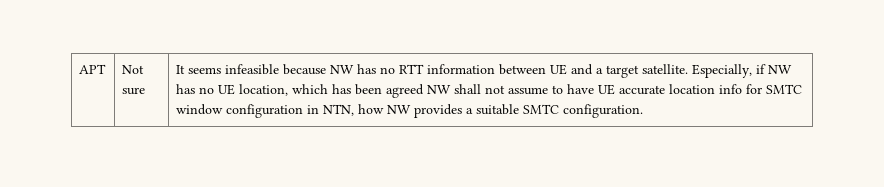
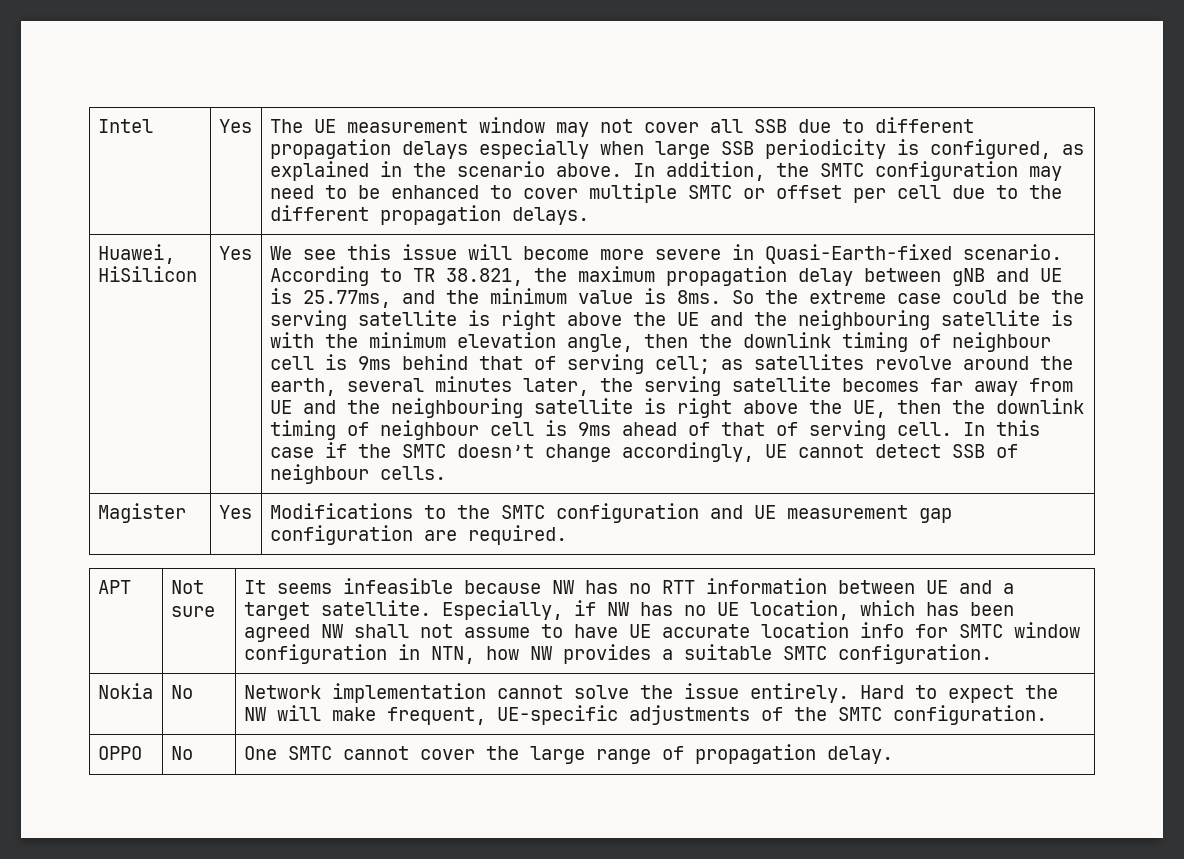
+ Intel | Yes | The UE measurement window may not cover all SSB due to different propagation delays especially when large SSB periodicity is configured, as explained in the scenario above. In addition, the SMTC configuration may need to be enhanced to cover multiple SMTC or offset per cell due to the different propagation delays.
+ Huawei, HiSilicon | Yes | We see this issue will become more severe in Quasi-Earth-fixed scenario. According to TR 38.821, the maximum propagation delay between gNB and UE is 25.77ms, and the minimum value is 8ms. So the extreme case could be the serving satellite is right above the UE and the neighbouring satellite is with the minimum elevation angle, then the downlink timing of neighbour cell is 9ms behind that of serving cell; as satellites revolve around the earth, several minutes later, the serving satellite becomes far away from UE and the neighbouring satellite is right above the UE, then the downlink timing of neighbour cell is 9ms ahead of that of serving cell. In this case if the SMTC doesn’t change accordingly, UE cannot detect SSB of neighbour cells.
+ Magister | Yes | Modifications to the SMTC configuration and UE measurement gap configuration are required.
+ Nokia | No | Network implementation cannot solve the issue entirely. Hard to expect the NW will make frequent, UE-specific adjustments of the SMTC configuration.
+ OPPO | No | One SMTC cannot cover the large range of propagation delay.

